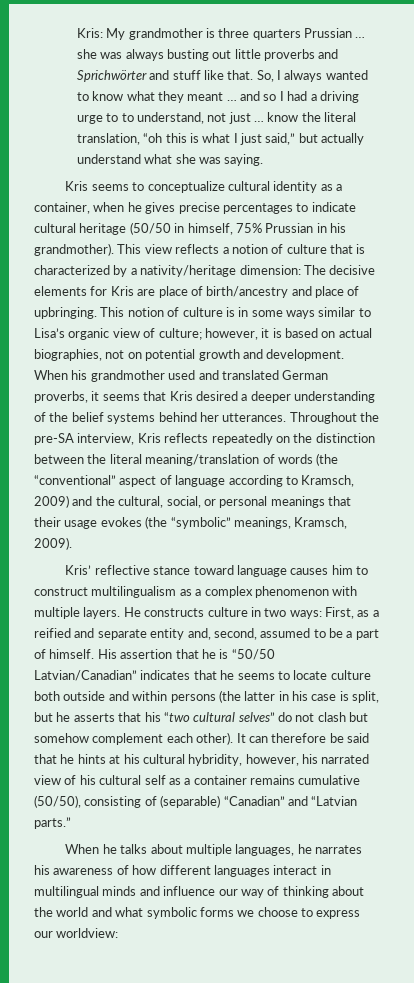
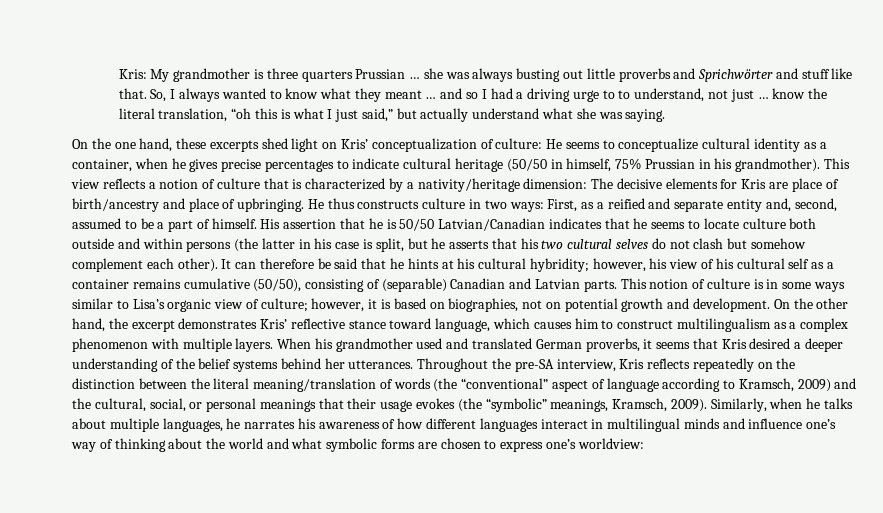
- Kris seems to conceptualize cultural identity as a container, when he gives precise percentages to indicate cultural heritage (50/50 in himself, 75% Prussian in his grandmother).
+ On the one hand, these excerpts shed light on Kris’ conceptualization of culture: He seems to conceptualize cultural identity as a container, when he gives precise percentages to indicate cultural heritage (50/50 in himself, 75% Prussian in his grandmother).
+ He thus constructs culture in two ways: First, as a reified and separate entity and, second, assumed to be a part of himself. His assertion that he is 50/50 Latvian/Canadian indicates that he seems to locate culture both outside and within persons (the latter in his case is split, but he asserts that his two cultural selves do not clash but somehow complement each other). It can therefore be said that he hints at his cultural hybridity; however, his view of his cultural self as a container remains cumulative (50/50), consisting of (separable) Canadian and Latvian parts.
- This notion of culture is in some ways similar to Lisa’s organic view of culture; however, it is based on actual biographies, not on potential growth and development.
+ This notion of culture is in some ways similar to Lisa’s organic view of culture; however, it is based on biographies, not on potential growth and development.
+ On the other hand, the excerpt demonstrates Kris’ reflective stance toward language, which causes him to construct multilingualism as a complex phenomenon with multiple layers.
- Throughout the pre-SA interview, Kris reflects repeatedly on the distinction between the literal meaning/translation of words (the “conventional” aspect of language according to Kramsch, 2009) and the cultural, social, or personal meanings that their usage evokes (the “symbolic” meanings, Kramsch, 2009).
- Kris’ reflective stance toward language causes him to construct multilingualism as a complex phenomenon with multiple layers. He constructs culture in two ways: First, as a reified and separate entity and, second, assumed to be a part of himself. His assertion that he is “50/50 Latvian/Canadian” indicates that he seems to locate culture both outside and within persons (the latter in his case is split, but he asserts that his “two cultural selves” do not clash but somehow complement each other). It can therefore be said that he hints at his cultural hybridity, however, his narrated view of his cultural self as a container remains cumulative (50/50), consisting of (separable) “Canadian” and “Latvian parts.”
- When he talks about multiple languages, he narrates his awareness of how different languages interact in multilingual minds and influence our way of thinking about the world and what symbolic forms we choose to express our worldview:
+ Throughout the pre-SA interview, Kris reflects repeatedly on the distinction between the literal meaning/translation of words (the “conventional” aspect of language according to Kramsch, 2009) and the cultural, social, or personal meanings that their usage evokes (the “symbolic” meanings, Kramsch, 2009). Similarly, when he talks about multiple languages, he narrates his awareness of how different languages interact in multilingual minds and influence one’s way of thinking about the world and what symbolic forms are chosen to express one’s worldview:

